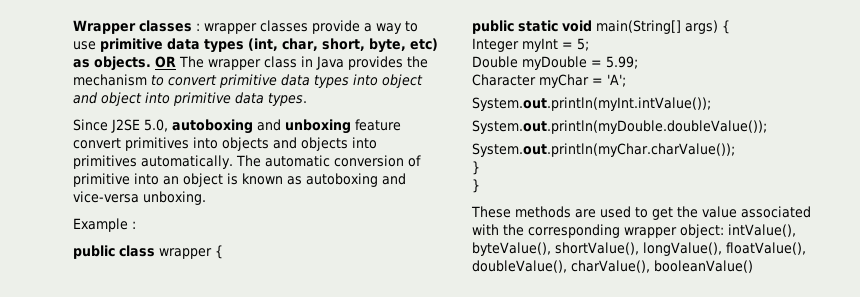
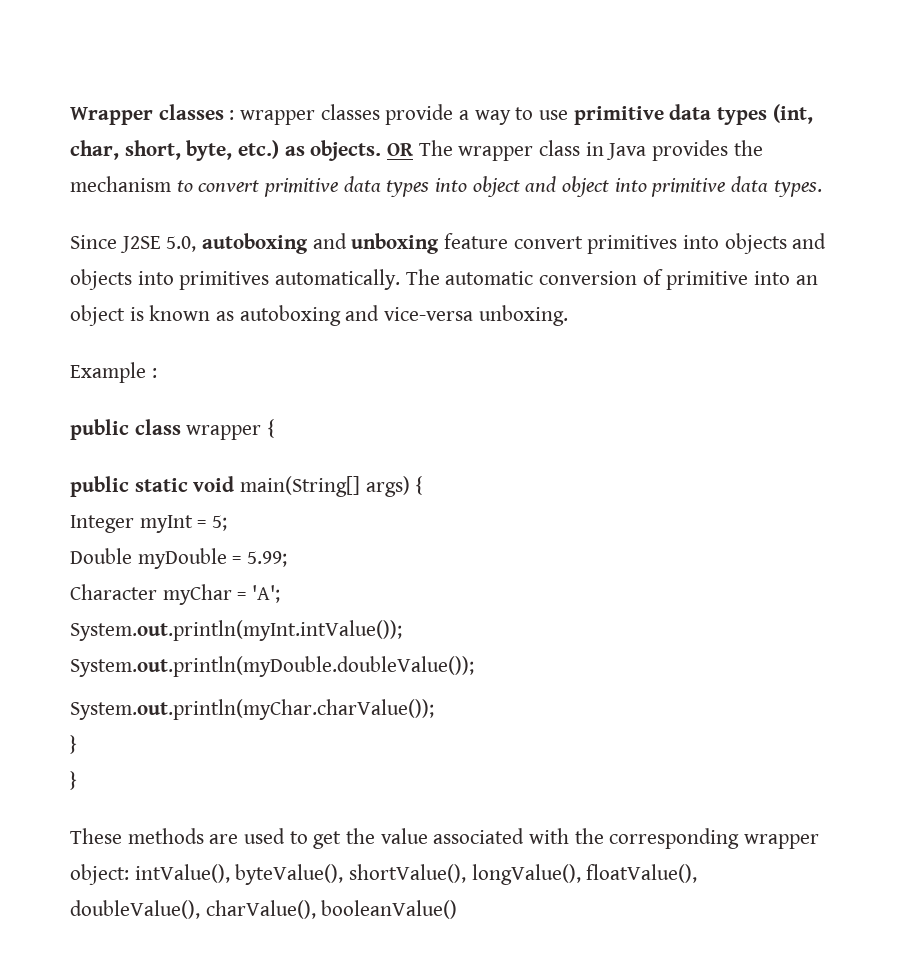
- Wrapper classes : wrapper classes provide a way to use primitive data types (int, char, short, byte, etc) as objects.
+ Wrapper classes : wrapper classes provide a way to use primitive data types (int, char, short, byte, etc.) as objects.

